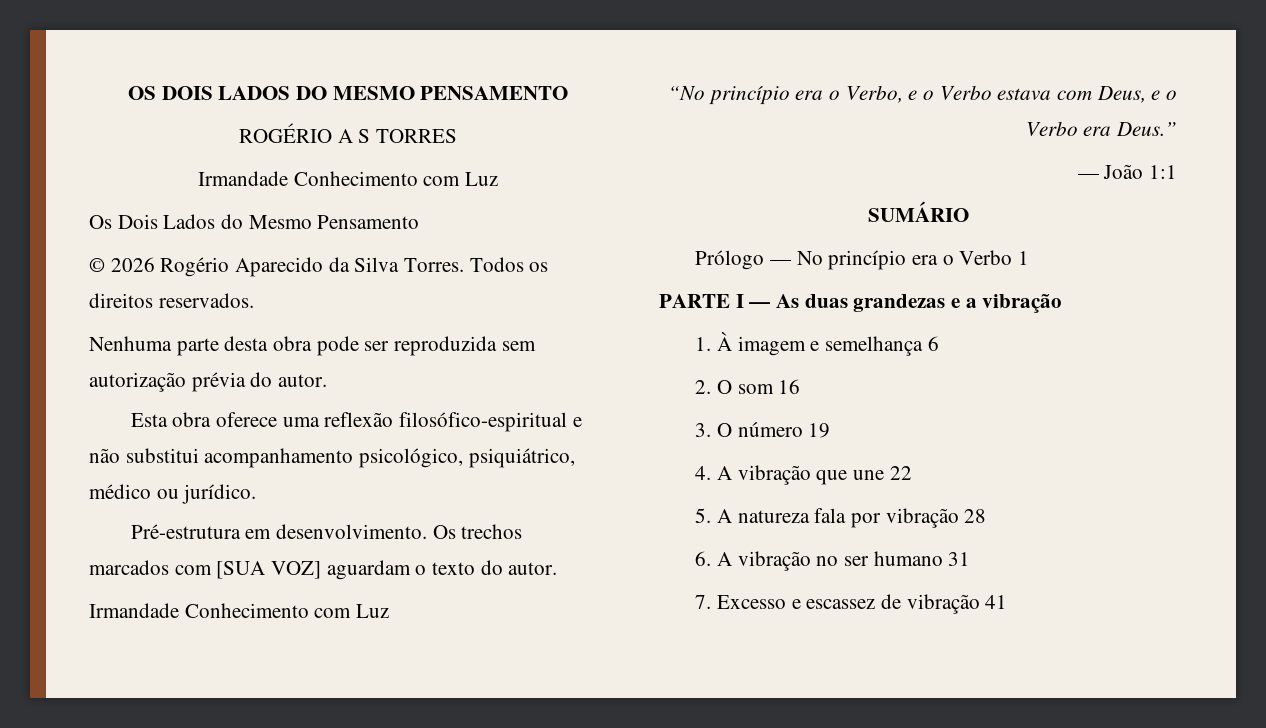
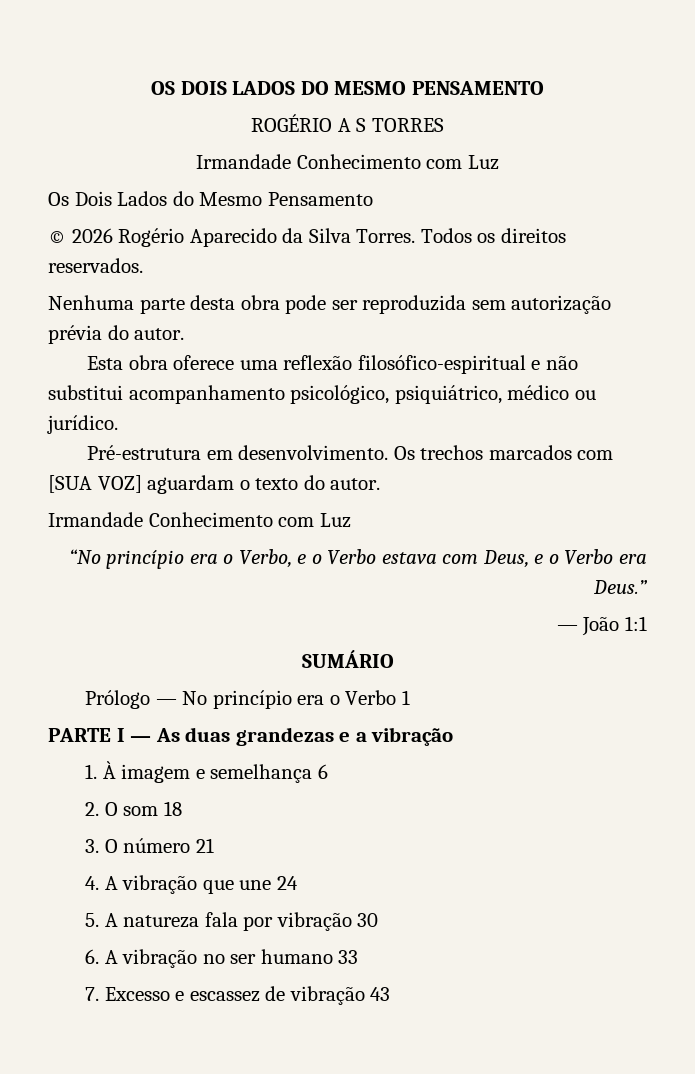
- 2. O som 16
+ 2. O som 18
- 3. O número 19
+ 3. O número 21
- 4. A vibração que une 22
+ 4. A vibração que une 24
- 5. A natureza fala por vibração 28
+ 5. A natureza fala por vibração 30
- 6. A vibração no ser humano 31
+ 6. A vibração no ser humano 33
- 7. Excesso e escassez de vibração 41
+ 7. Excesso e escassez de vibração 43

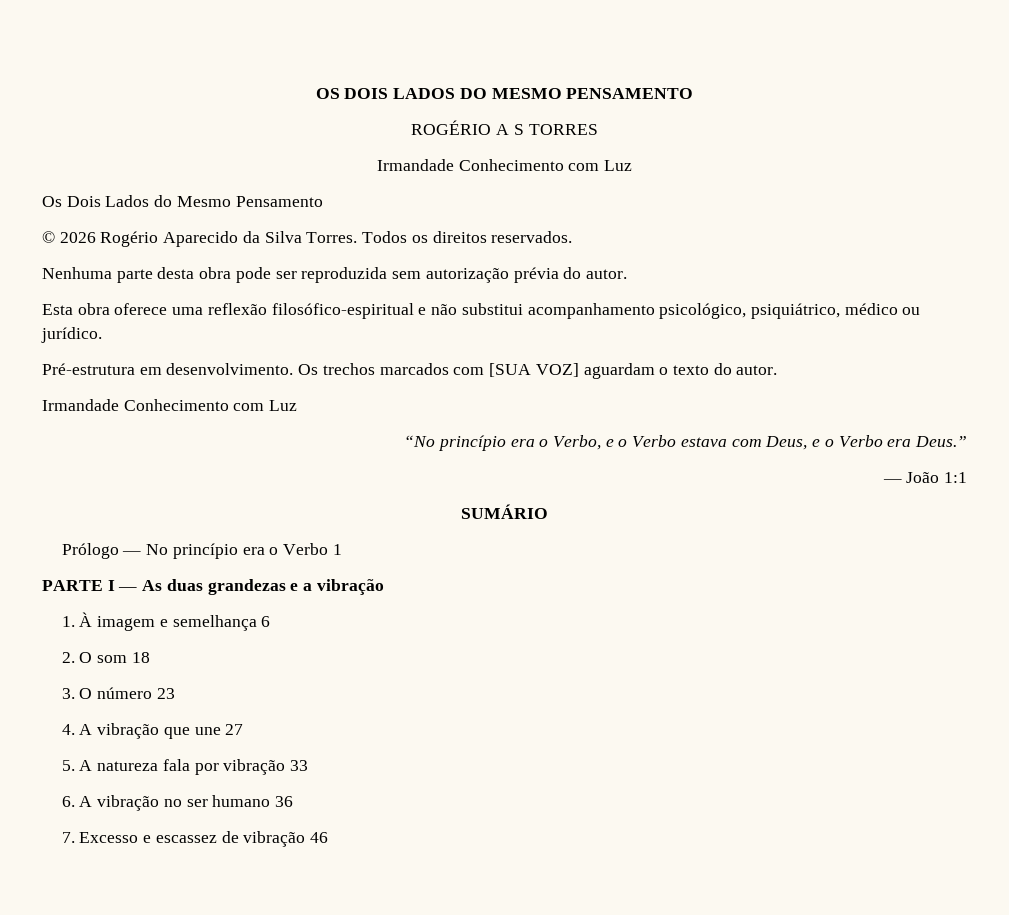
- 3. O número 21
+ 3. O número 23
- 4. A vibração que une 24
+ 4. A vibração que une 27
- 5. A natureza fala por vibração 30
+ 5. A natureza fala por vibração 33
- 6. A vibração no ser humano 33
+ 6. A vibração no ser humano 36
- 7. Excesso e escassez de vibração 43
+ 7. Excesso e escassez de vibração 46

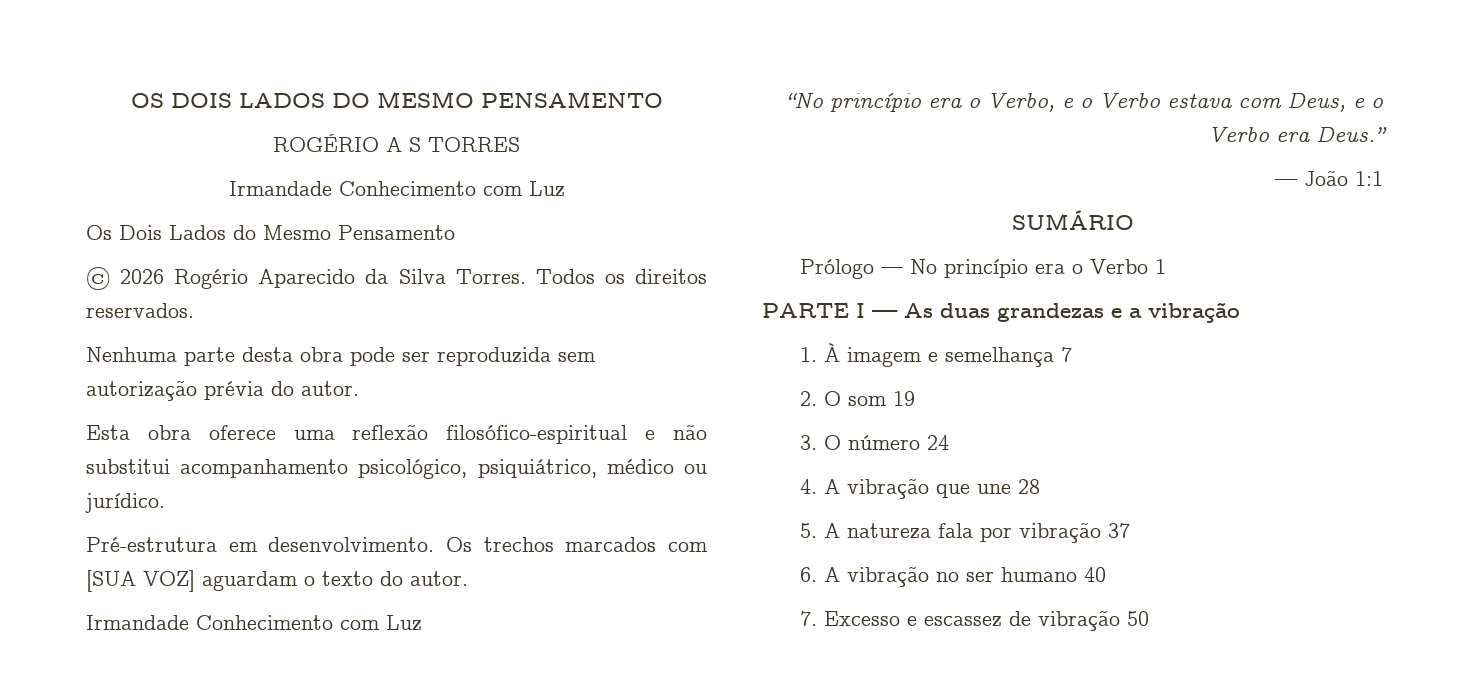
- 1. À imagem e semelhança 6
+ 1. À imagem e semelhança 7
- 2. O som 18
+ 2. O som 19
- 3. O número 23
+ 3. O número 24
- 4. A vibração que une 27
+ 4. A vibração que une 28
- 5. A natureza fala por vibração 33
+ 5. A natureza fala por vibração 37
- 6. A vibração no ser humano 36
+ 6. A vibração no ser humano 40
- 7. Excesso e escassez de vibração 46
+ 7. Excesso e escassez de vibração 50

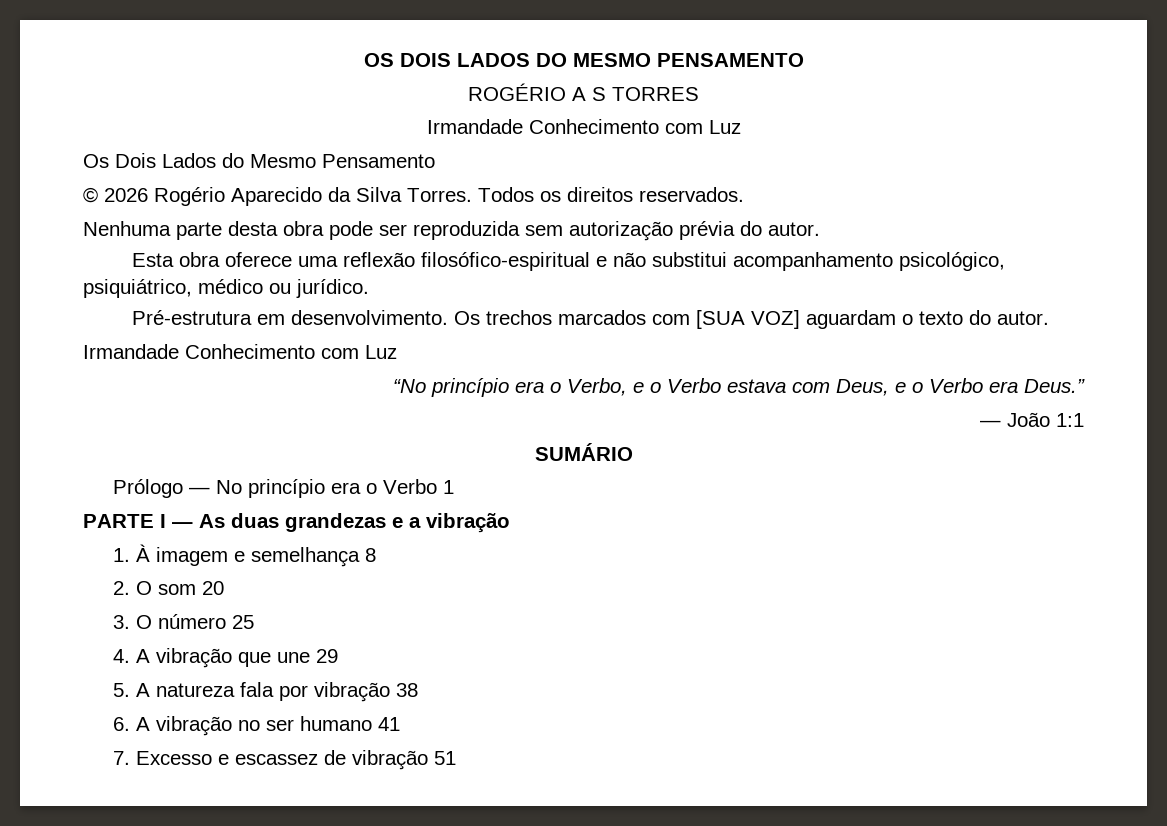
- 1. À imagem e semelhança 7
+ 1. À imagem e semelhança 8
- 2. O som 19
+ 2. O som 20
- 3. O número 24
+ 3. O número 25
- 4. A vibração que une 28
+ 4. A vibração que une 29
- 5. A natureza fala por vibração 37
+ 5. A natureza fala por vibração 38
- 6. A vibração no ser humano 40
+ 6. A vibração no ser humano 41
- 7. Excesso e escassez de vibração 50
+ 7. Excesso e escassez de vibração 51

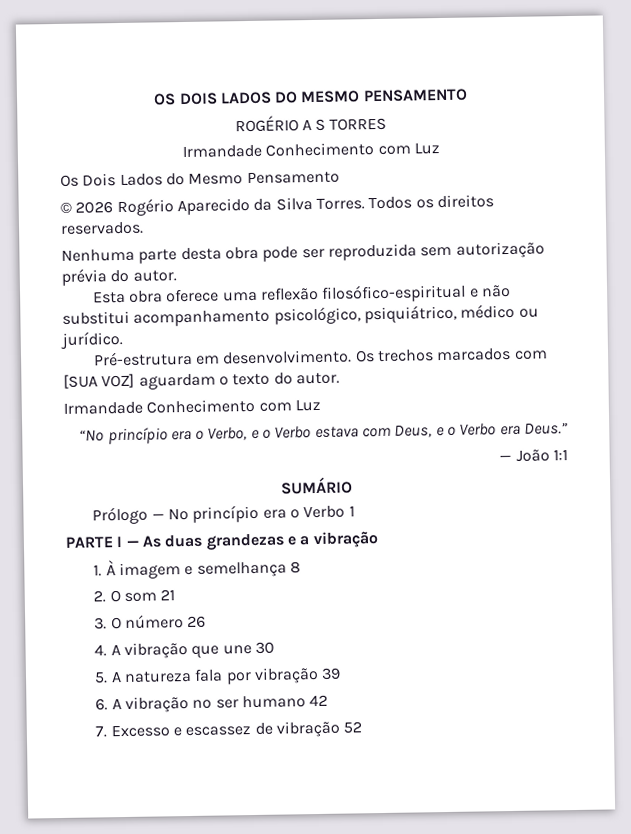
- 2. O som 20
+ 2. O som 21
- 3. O número 25
+ 3. O número 26
- 4. A vibração que une 29
+ 4. A vibração que une 30
- 5. A natureza fala por vibração 38
+ 5. A natureza fala por vibração 39
- 6. A vibração no ser humano 41
+ 6. A vibração no ser humano 42
- 7. Excesso e escassez de vibração 51
+ 7. Excesso e escassez de vibração 52

